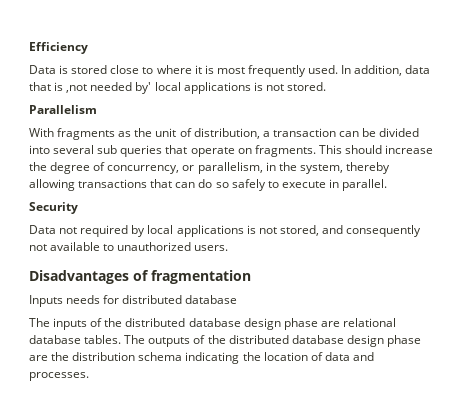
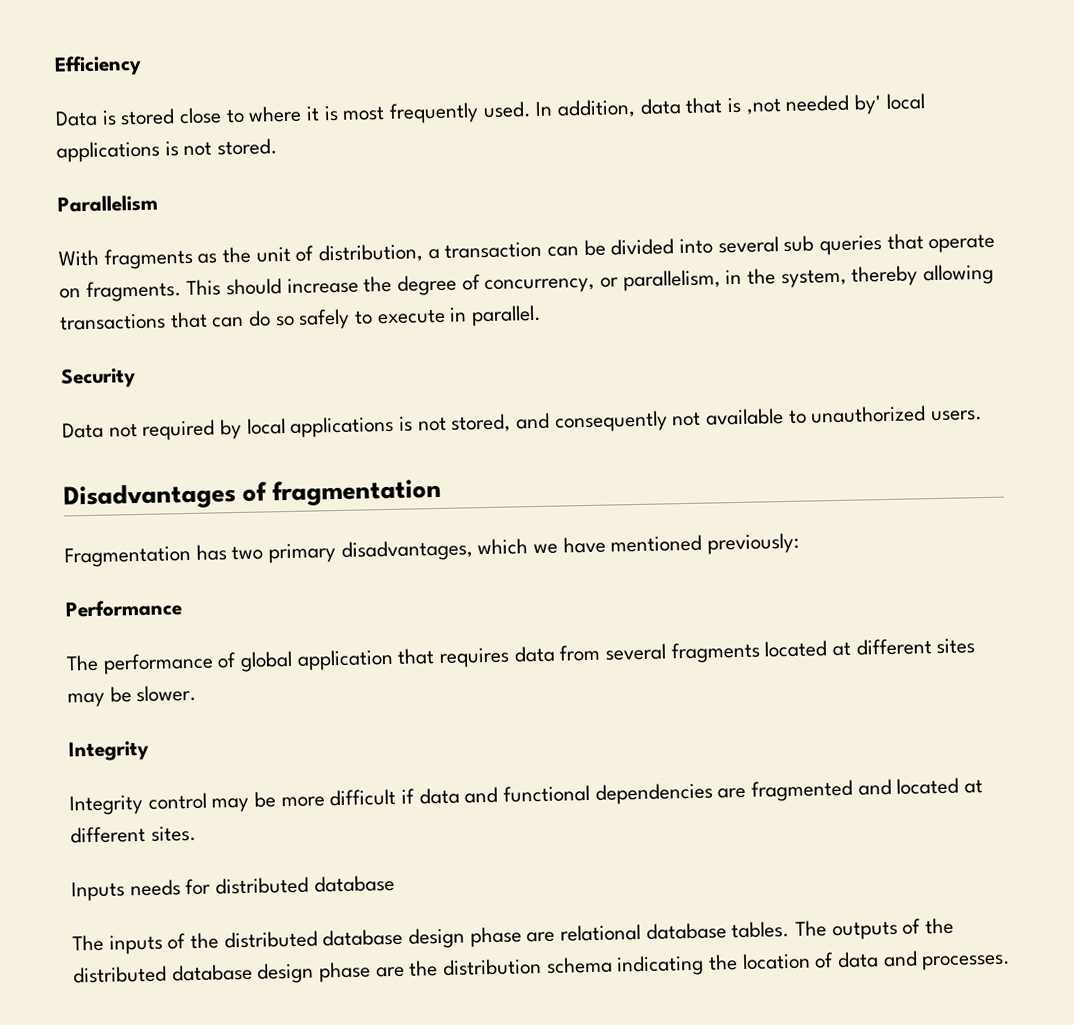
+ Fragmentation has two primary disadvantages, which we have mentioned previously:
+ Performance
+ The performance of global application that requires data from several fragments located at different sites may be slower.
+ Integrity
+ Integrity control may be more difficult if data and functional dependencies are fragmented and located at different sites.

